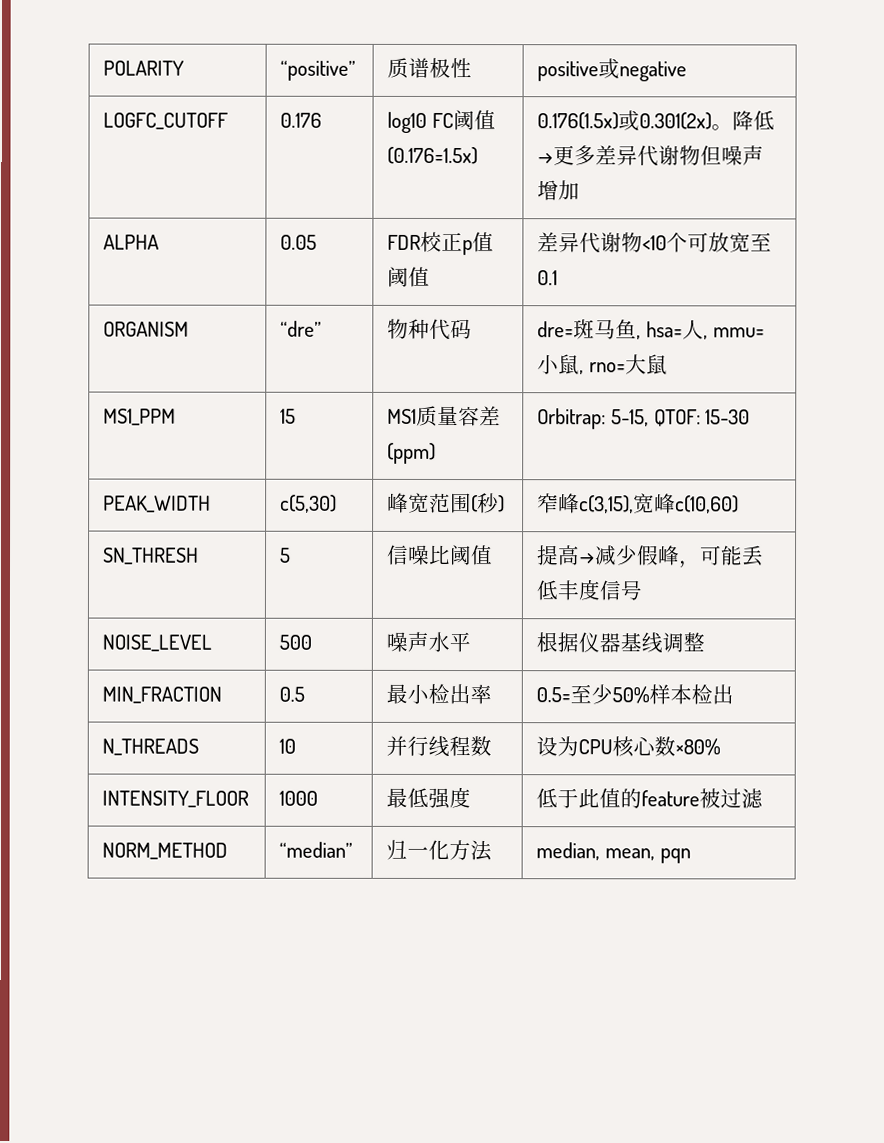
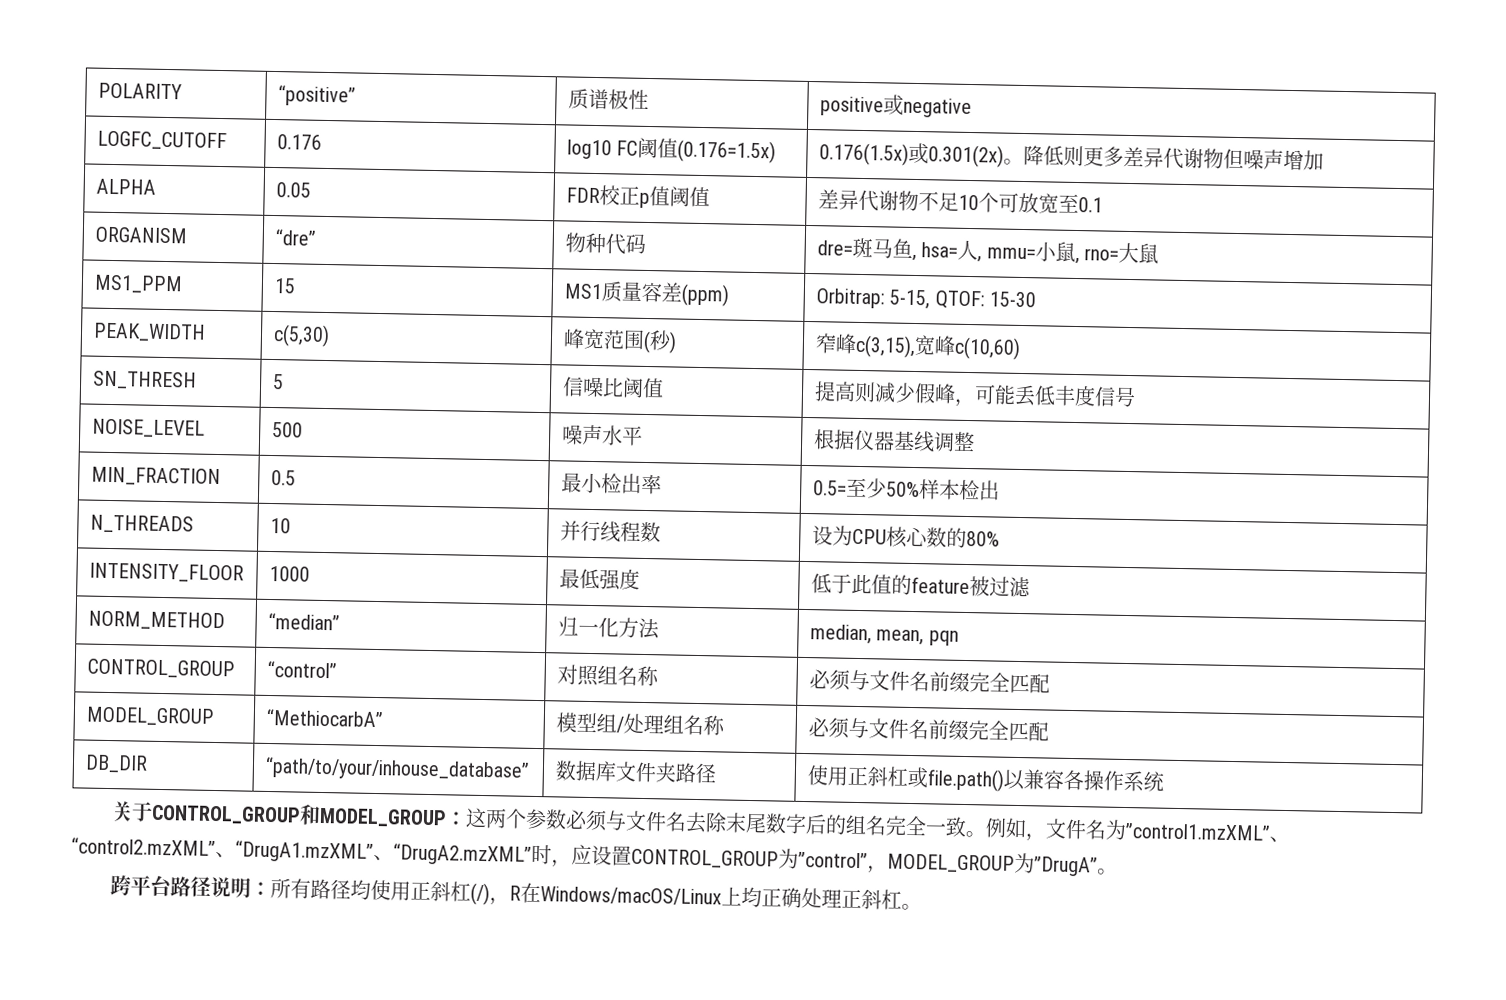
- LOGFC_CUTOFF | 0.176 | log10 FC阈值(0.176=1.5x) | 0.176(1.5x)或0.301(2x)。降低→更多差异代谢物但噪声增加
+ LOGFC_CUTOFF | 0.176 | log10 FC阈值(0.176=1.5x) | 0.176(1.5x)或0.301(2x)。降低则更多差异代谢物但噪声增加
- ALPHA | 0.05 | FDR校正p值阈值 | 差异代谢物<10个可放宽至0.1
+ ALPHA | 0.05 | FDR校正p值阈值 | 差异代谢物不足10个可放宽至0.1
- SN_THRESH | 5 | 信噪比阈值 | 提高→减少假峰，可能丢低丰度信号
+ SN_THRESH | 5 | 信噪比阈值 | 提高则减少假峰，可能丢低丰度信号
- N_THREADS | 10 | 并行线程数 | 设为CPU核心数×80%
+ N_THREADS | 10 | 并行线程数 | 设为CPU核心数的80%
+ CONTROL_GROUP | “control” | 对照组名称 | 必须与文件名前缀完全匹配
+ MODEL_GROUP | “MethiocarbA” | 模型组/处理组名称 | 必须与文件名前缀完全匹配
+ DB_DIR | “path/to/your/inhouse_database” | 数据库文件夹路径 | 使用正斜杠或file.path()以兼容各操作系统
+ 关于CONTROL_GROUP和MODEL_GROUP：这两个参数必须与文件名去除末尾数字后的组名完全一致。例如，文件名为”control1.mzXML”、“control2.mzXML”、“DrugA1.mzXML”、“DrugA2.mzXML”时，应设置CONTROL_GROUP为”control”，MODEL_GROUP为”DrugA”。
+ 跨平台路径说明：所有路径均使用正斜杠(/)，R在Windows/macOS/Linux上均正确处理正斜杠。

